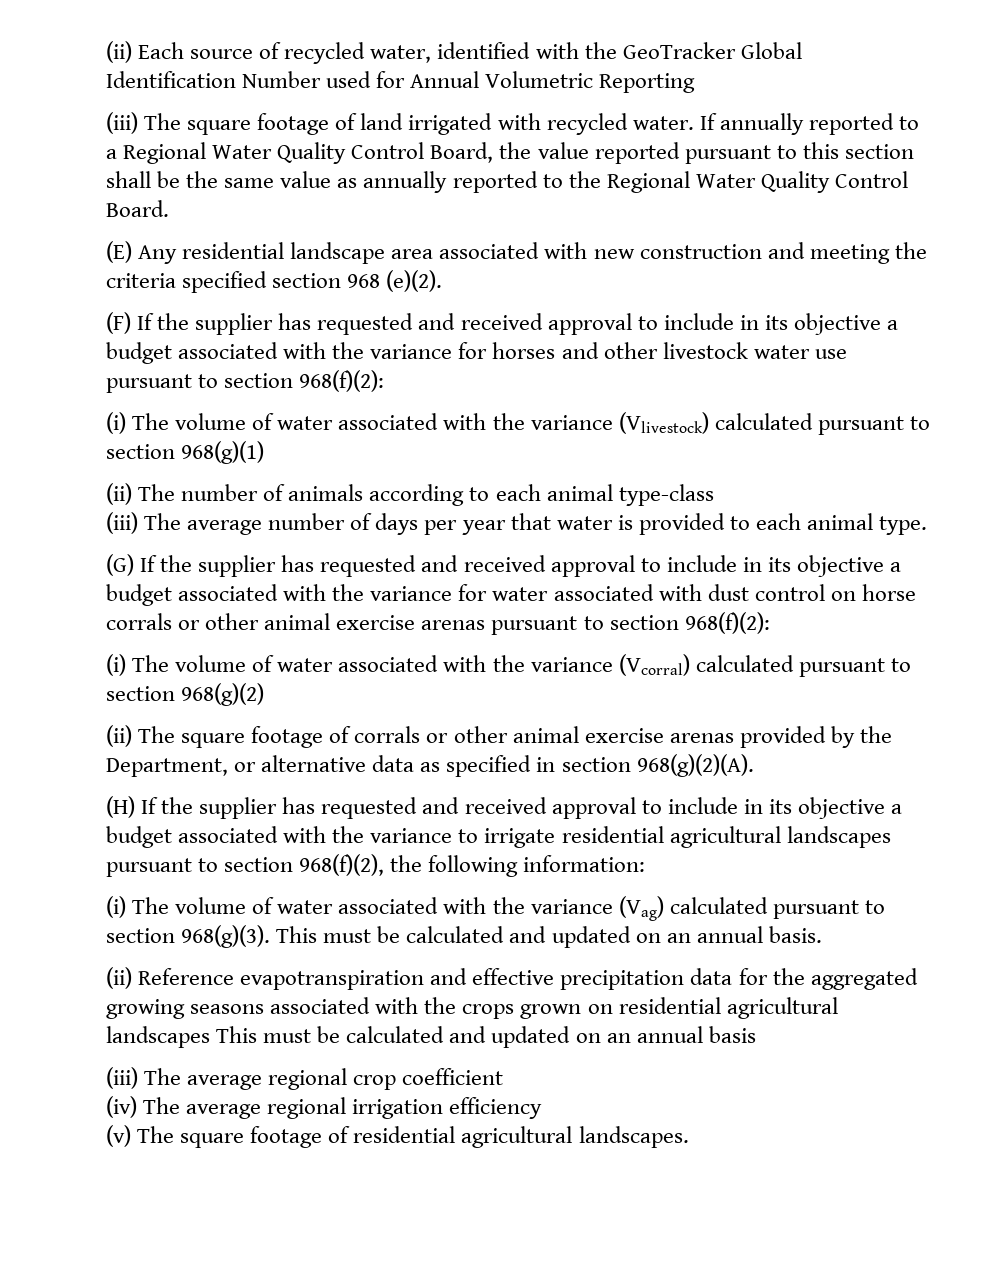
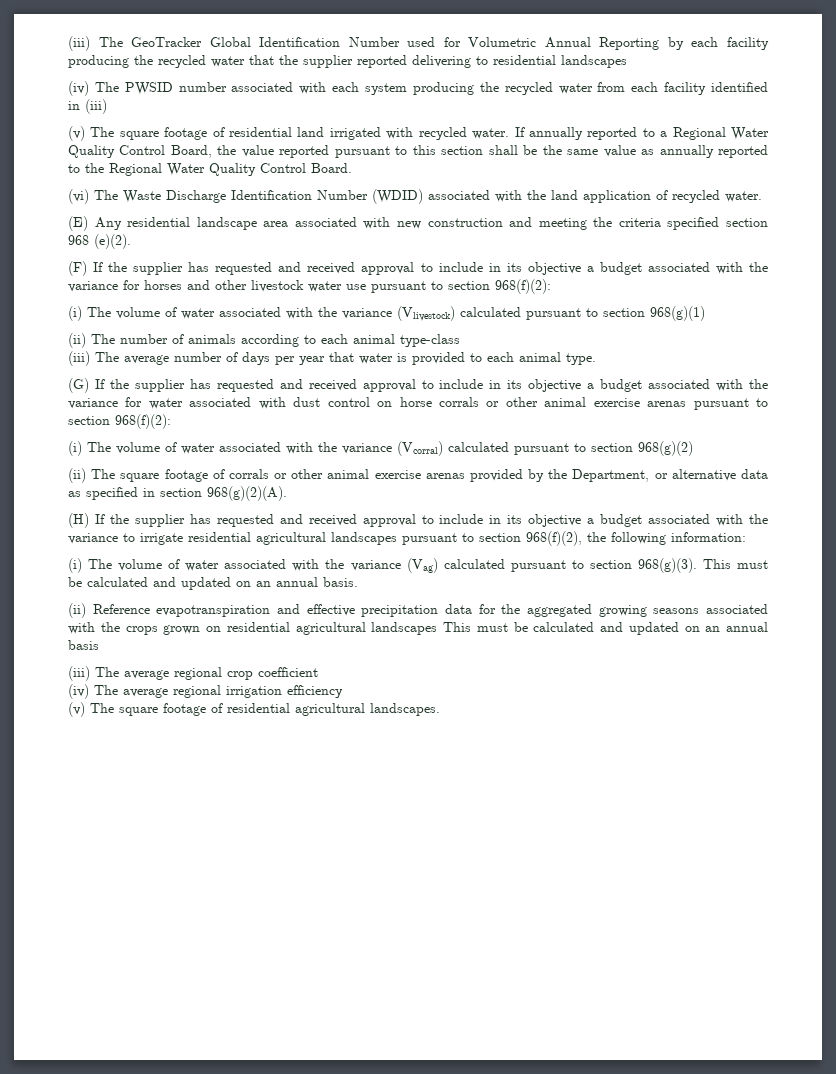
- (ii) Each source of recycled water, identified with the GeoTracker Global Identification Number used for Annual Volumetric Reporting
- (iii) The square footage of land irrigated with recycled water.
+ (iii) The GeoTracker Global Identification Number used for Volumetric Annual Reporting by each facility producing the recycled water that the supplier reported delivering to residential landscapes
+ (iv) The PWSID number associated with each system producing the recycled water from each facility identified in (iii)
+ (v) The square footage of residential land irrigated with recycled water.
+ (vi) The Waste Discharge Identification Number (WDID) associated with the land application of recycled water.

